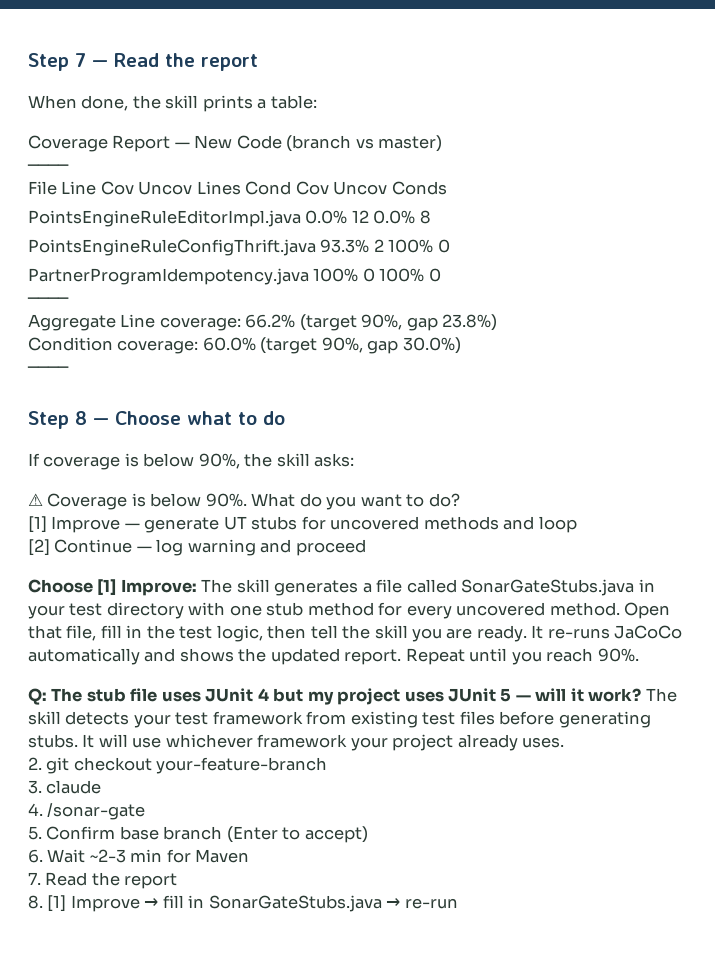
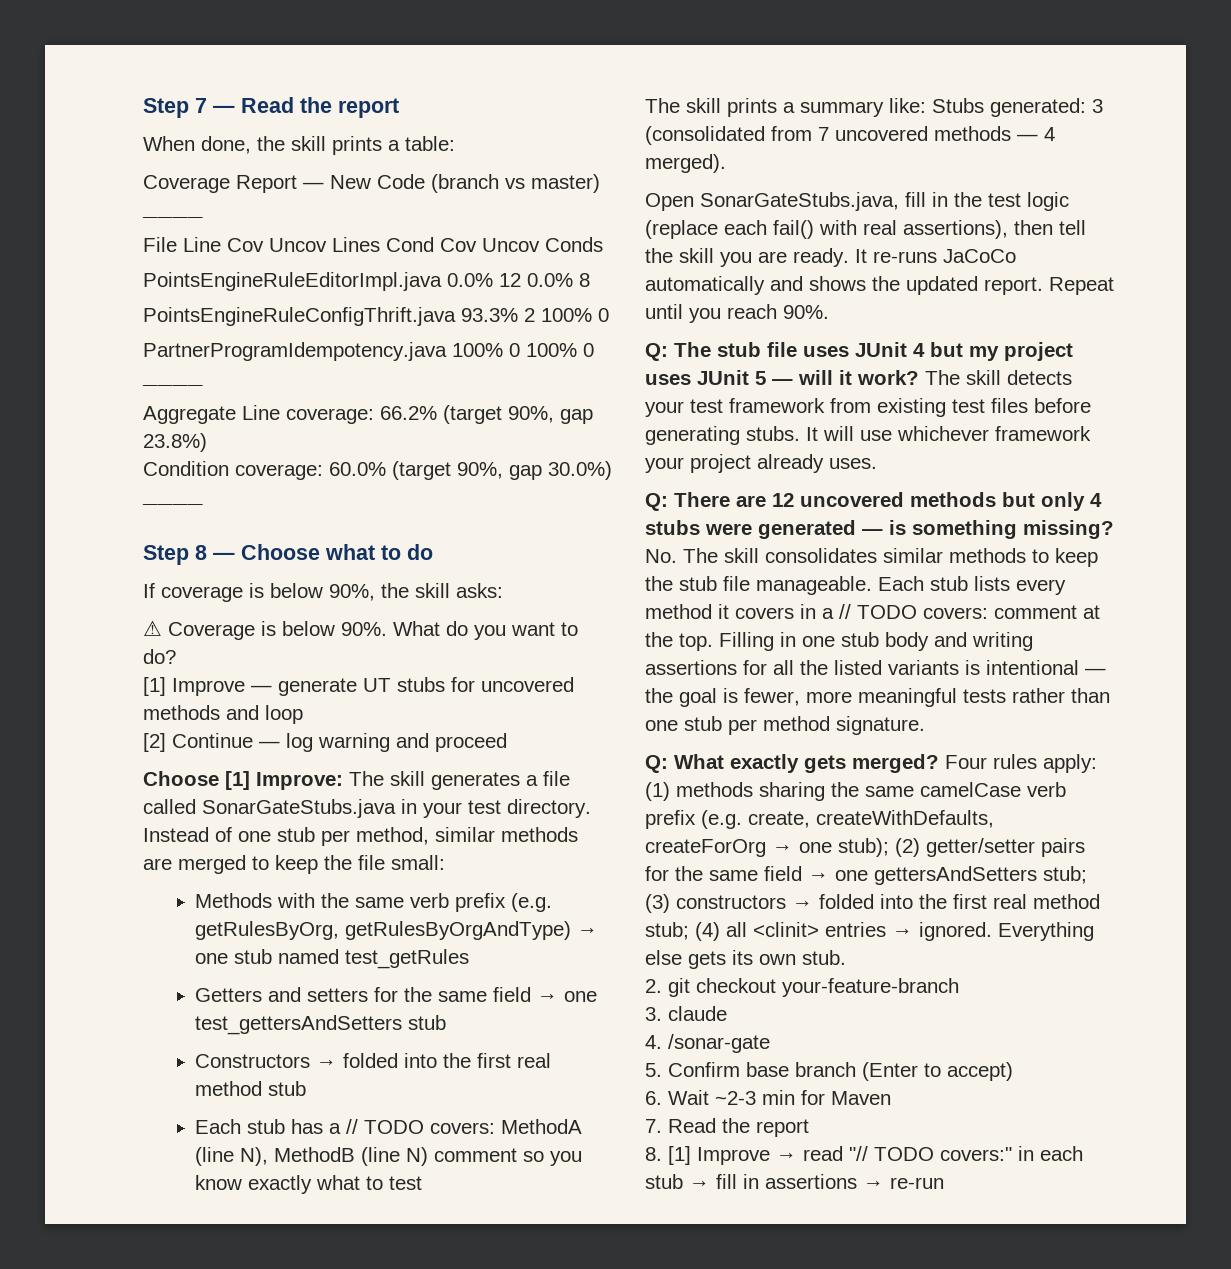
- Choose [1] Improve: The skill generates a file called SonarGateStubs.java in your test directory with one stub method for every uncovered method. Open that file, fill in the test logic, then tell the skill you are ready.
+ Choose [1] Improve: The skill generates a file called SonarGateStubs.java in your test directory. Instead of one stub per method, similar methods are merged to keep the file small:
+ Methods with the same verb prefix (e.g. getRulesByOrg, getRulesByOrgAndType) → one stub named test_getRules
+ Getters and setters for the same field → one test_gettersAndSetters stub
+ Constructors → folded into the first real method stub
+ Each stub has a // TODO covers: MethodA (line N), MethodB (line N) comment so you know exactly what to test
+ The skill prints a summary like: Stubs generated: 3 (consolidated from 7 uncovered methods — 4 merged).
+ Open SonarGateStubs.java, fill in the test logic (replace each fail() with real assertions), then tell the skill you are ready.
+ Q: There are 12 uncovered methods but only 4 stubs were generated — is something missing? No. The skill consolidates similar methods to keep the stub file manageable. Each stub lists every method it covers in a // TODO covers: comment at the top. Filling in one stub body and writing assertions for all the listed variants is intentional — the goal is fewer, more meaningful tests rather than one stub per method signature.
+ Q: What exactly gets merged? Four rules apply: (1) methods sharing the same camelCase verb prefix (e.g. create, createWithDefaults, createForOrg → one stub); (2) getter/setter pairs for the same field → one gettersAndSetters stub; (3) constructors → folded into the first real method stub; (4) all <clinit> entries → ignored. Everything else gets its own stub.
- 8. [1] Improve → fill in SonarGateStubs.java → re-run
+ 8. [1] Improve → read "// TODO covers:" in each stub → fill in assertions → re-run

